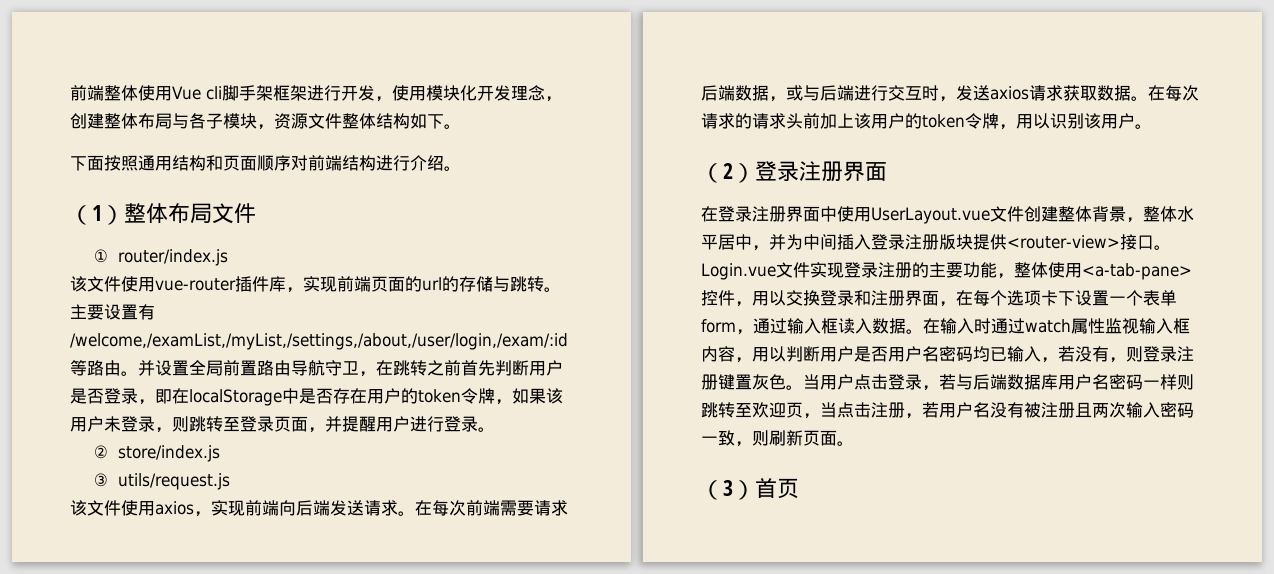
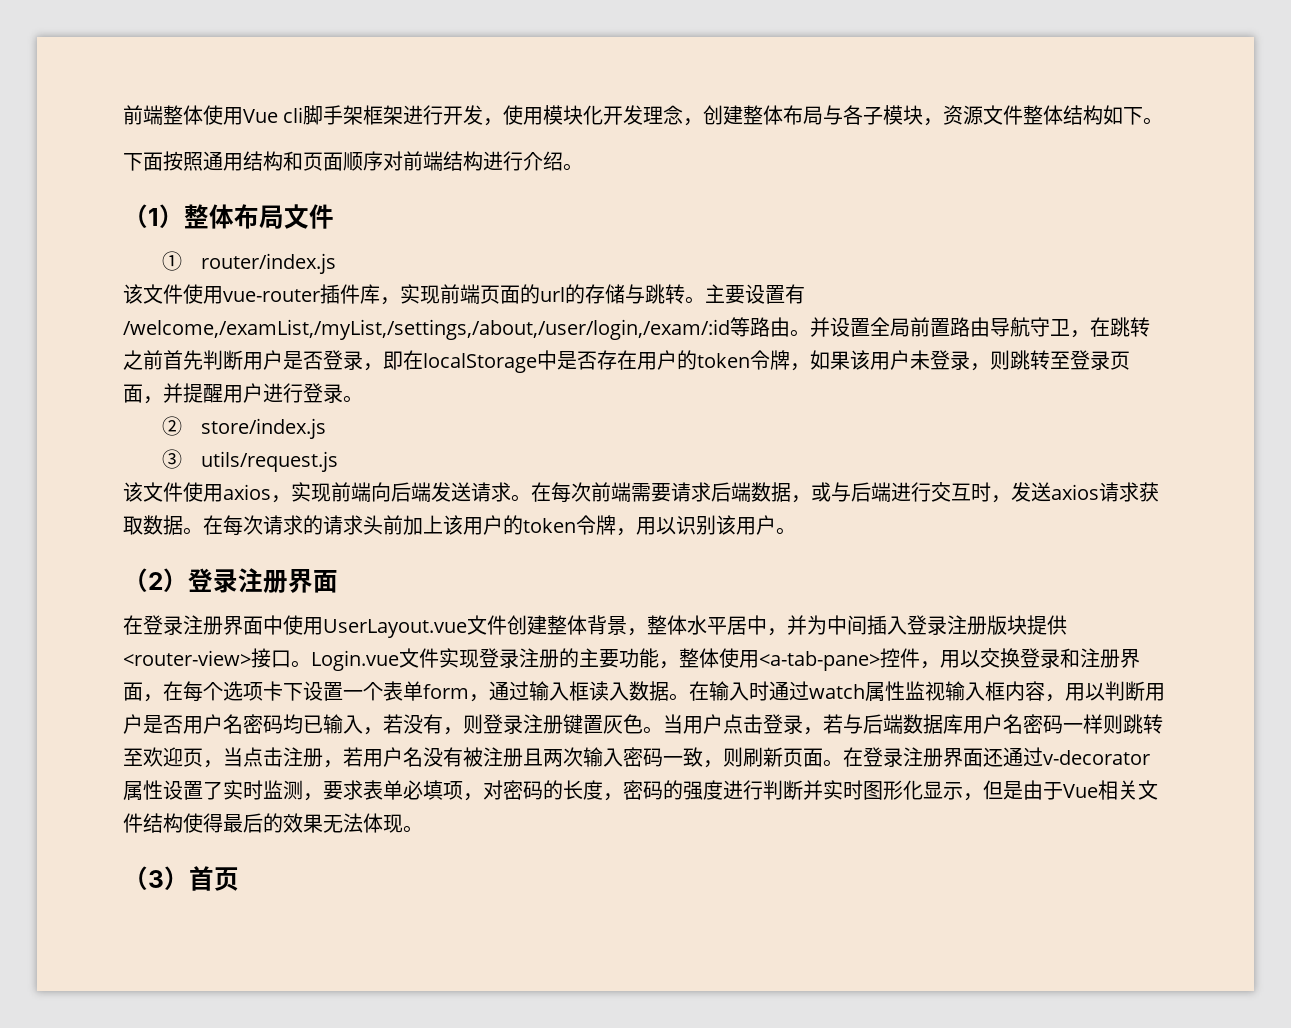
+ 在登录注册界面还通过v-decorator属性设置了实时监测，要求表单必填项，对密码的长度，密码的强度进行判断并实时图形化显示，但是由于Vue相关文件结构使得最后的效果无法体现。

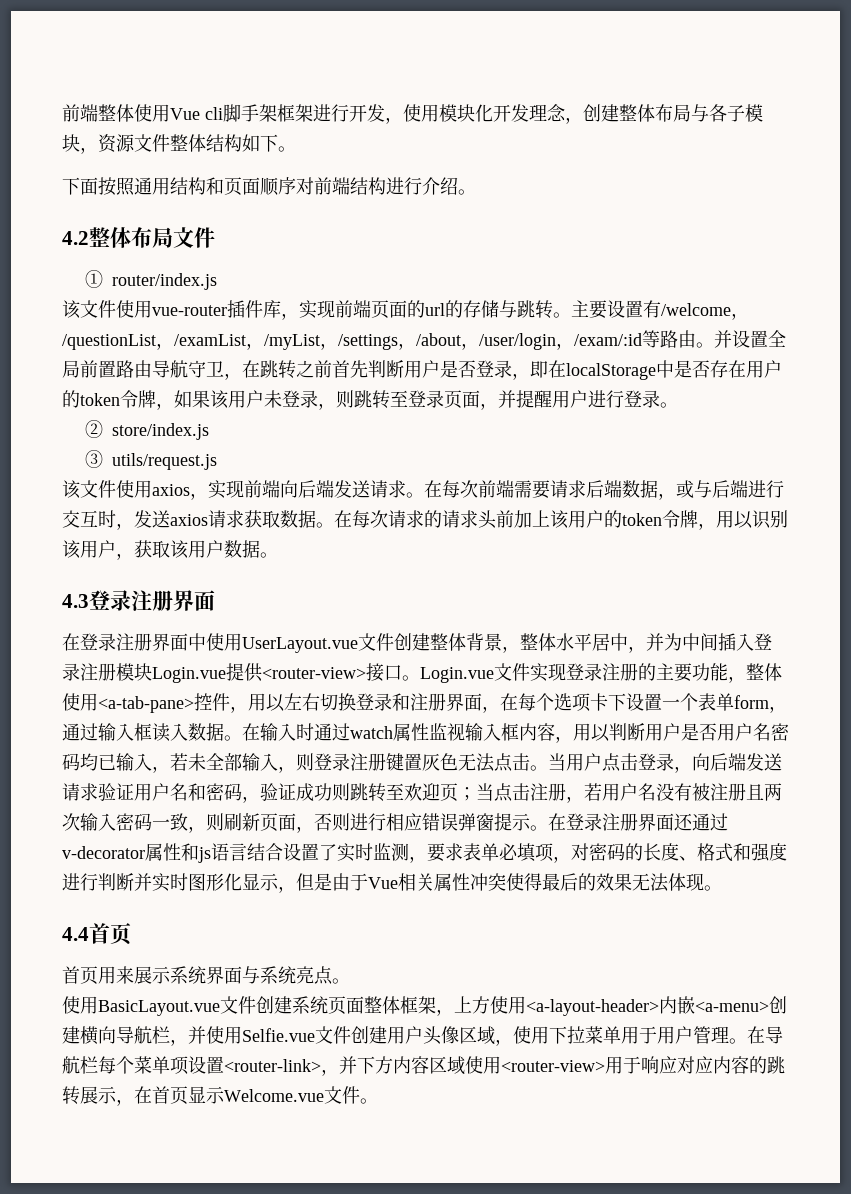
- （1）整体布局文件
+ 4.2整体布局文件
- 主要设置有/welcome,/examList,/myList,/settings,/about,/user/login,/exam/:id等路由。
+ 主要设置有/welcome，/questionList，/examList，/myList，/settings，/about，/user/login，/exam/:id等路由。
- 在每次请求的请求头前加上该用户的token令牌，用以识别该用户。
- （2）登录注册界面
+ 在每次请求的请求头前加上该用户的token令牌，用以识别该用户，获取该用户数据。
+ 4.3登录注册界面
- 在登录注册界面中使用UserLayout.vue文件创建整体背景，整体水平居中，并为中间插入登录注册版块提供<router-view>接口。
+ 在登录注册界面中使用UserLayout.vue文件创建整体背景，整体水平居中，并为中间插入登录注册模块Login.vue提供<router-view>接口。
- Login.vue文件实现登录注册的主要功能，整体使用<a-tab-pane>控件，用以交换登录和注册界面，在每个选项卡下设置一个表单form，通过输入框读入数据。
+ Login.vue文件实现登录注册的主要功能，整体使用<a-tab-pane>控件，用以左右切换登录和注册界面，在每个选项卡下设置一个表单form，通过输入框读入数据。
- 在输入时通过watch属性监视输入框内容，用以判断用户是否用户名密码均已输入，若没有，则登录注册键置灰色。
+ 在输入时通过watch属性监视输入框内容，用以判断用户是否用户名密码均已输入，若未全部输入，则登录注册键置灰色无法点击。
- 当用户点击登录，若与后端数据库用户名密码一样则跳转至欢迎页，当点击注册，若用户名没有被注册且两次输入密码一致，则刷新页面。
+ 当用户点击登录，向后端发送请求验证用户名和密码，验证成功则跳转至欢迎页；当点击注册，若用户名没有被注册且两次输入密码一致，则刷新页面，否则进行相应错误弹窗提示。
- 在登录注册界面还通过v-decorator属性设置了实时监测，要求表单必填项，对密码的长度，密码的强度进行判断并实时图形化显示，但是由于Vue相关文件结构使得最后的效果无法体现。
+ 在登录注册界面还通过v-decorator属性和js语言结合设置了实时监测，要求表单必填项，对密码的长度、格式和强度进行判断并实时图形化显示，但是由于Vue相关属性冲突使得最后的效果无法体现。
- （3）首页
+ 4.4首页
+ 首页用来展示系统界面与系统亮点。
+ 使用BasicLayout.vue文件创建系统页面整体框架，上方使用<a-layout-header>内嵌<a-menu>创建横向导航栏，并使用Selfie.vue文件创建用户头像区域，使用下拉菜单用于用户管理。在导航栏每个菜单项设置<router-link>，并下方内容区域使用<router-view>用于响应对应内容的跳转展示，在首页显示Welcome.vue文件。

